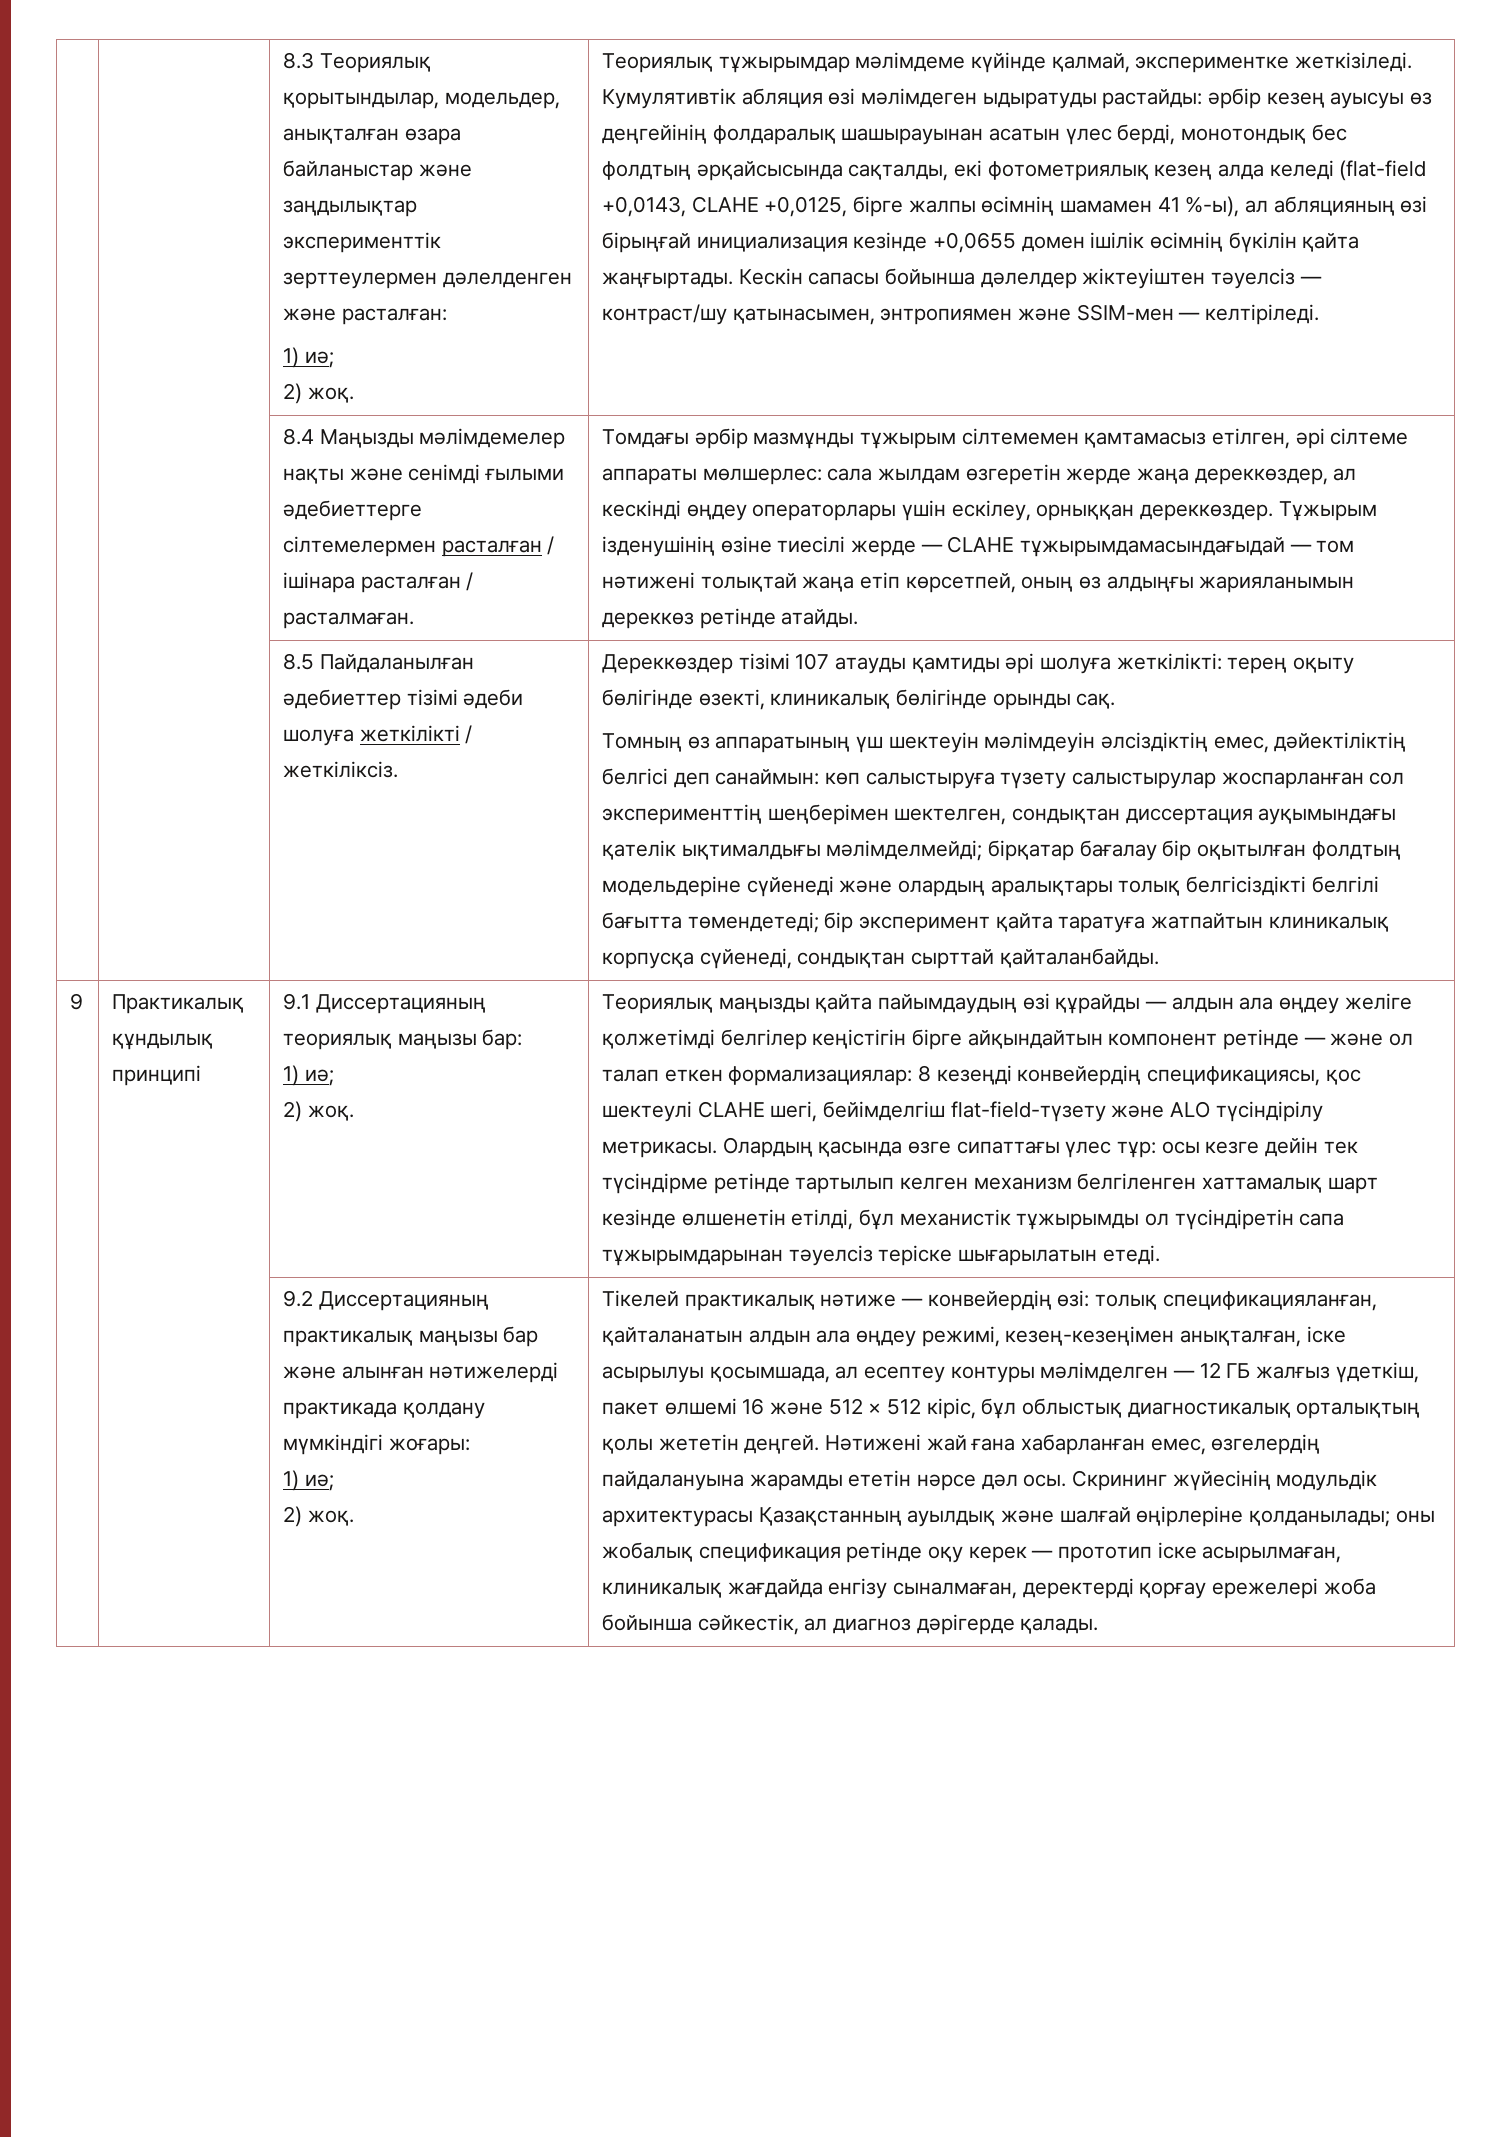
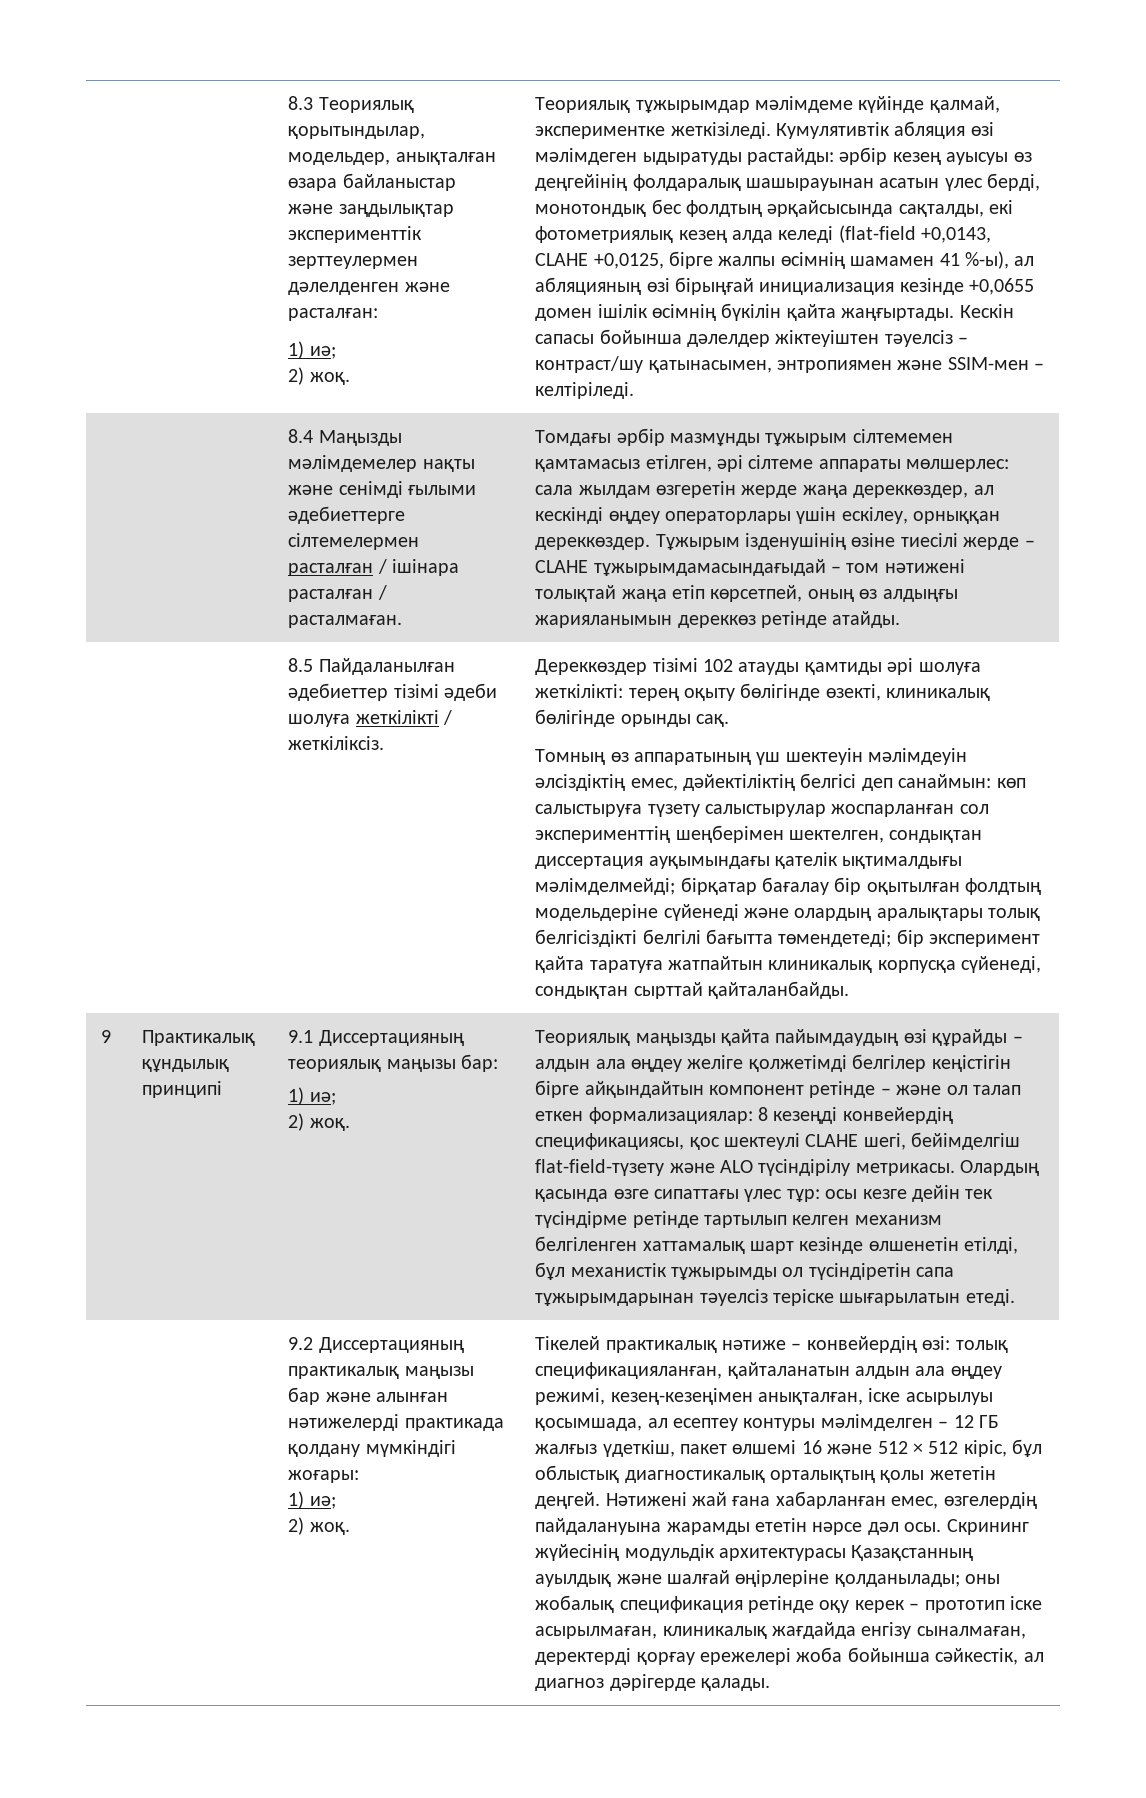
- Кескін сапасы бойынша дәлелдер жіктеуіштен тәуелсіз — контраст/шу қатынасымен, энтропиямен және SSIM-мен — келтіріледі.
+ Кескін сапасы бойынша дәлелдер жіктеуіштен тәуелсіз – контраст/шу қатынасымен, энтропиямен және SSIM-мен – келтіріледі.
- Тұжырым ізденушінің өзіне тиесілі жерде — CLAHE тұжырымдамасындағыдай — том нәтижені толықтай жаңа етіп көрсетпей, оның өз алдыңғы жарияланымын дереккөз ретінде атайды.
+ Тұжырым ізденушінің өзіне тиесілі жерде – CLAHE тұжырымдамасындағыдай – том нәтижені толықтай жаңа етіп көрсетпей, оның өз алдыңғы жарияланымын дереккөз ретінде атайды.
- Дереккөздер тізімі 107 атауды қамтиды әрі шолуға жеткілікті: терең оқыту бөлігінде өзекті, клиникалық бөлігінде орынды сақ.
+ Дереккөздер тізімі 102 атауды қамтиды әрі шолуға жеткілікті: терең оқыту бөлігінде өзекті, клиникалық бөлігінде орынды сақ.
- Теориялық маңызды қайта пайымдаудың өзі құрайды — алдын ала өңдеу желіге қолжетімді белгілер кеңістігін бірге айқындайтын компонент ретінде — және ол талап еткен формализациялар: 8 кезеңді конвейердің спецификациясы, қос шектеулі CLAHE шегі, бейімделгіш flat-field-түзету және ALO түсіндірілу метрикасы.
+ Теориялық маңызды қайта пайымдаудың өзі құрайды – алдын ала өңдеу желіге қолжетімді белгілер кеңістігін бірге айқындайтын компонент ретінде – және ол талап еткен формализациялар: 8 кезеңді конвейердің спецификациясы, қос шектеулі CLAHE шегі, бейімделгіш flat-field-түзету және ALO түсіндірілу метрикасы.
- Тікелей практикалық нәтиже — конвейердің өзі: толық спецификацияланған, қайталанатын алдын ала өңдеу режимі, кезең-кезеңімен анықталған, іске асырылуы қосымшада, ал есептеу контуры мәлімделген — 12 ГБ жалғыз үдеткіш, пакет өлшемі 16 және 512 × 512 кіріс, бұл облыстық диагностикалық орталықтың қолы жететін деңгей.
+ Тікелей практикалық нәтиже – конвейердің өзі: толық спецификацияланған, қайталанатын алдын ала өңдеу режимі, кезең-кезеңімен анықталған, іске асырылуы қосымшада, ал есептеу контуры мәлімделген – 12 ГБ жалғыз үдеткіш, пакет өлшемі 16 және 512 × 512 кіріс, бұл облыстық диагностикалық орталықтың қолы жететін деңгей.
- Скрининг жүйесінің модульдік архитектурасы Қазақстанның ауылдық және шалғай өңірлеріне қолданылады; оны жобалық спецификация ретінде оқу керек — прототип іске асырылмаған, клиникалық жағдайда енгізу сыналмаған, деректерді қорғау ережелері жоба бойынша сәйкестік, ал диагноз дәрігерде қалады.
+ Скрининг жүйесінің модульдік архитектурасы Қазақстанның ауылдық және шалғай өңірлеріне қолданылады; оны жобалық спецификация ретінде оқу керек – прототип іске асырылмаған, клиникалық жағдайда енгізу сыналмаған, деректерді қорғау ережелері жоба бойынша сәйкестік, ал диагноз дәрігерде қалады.

